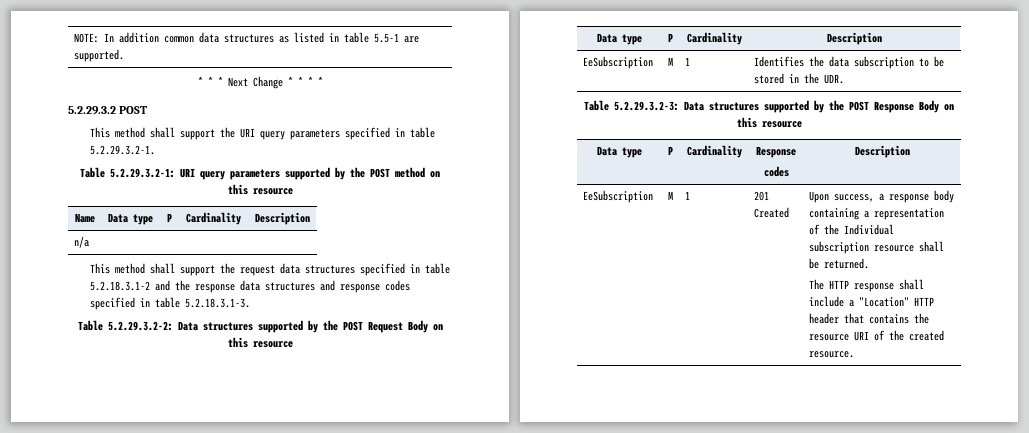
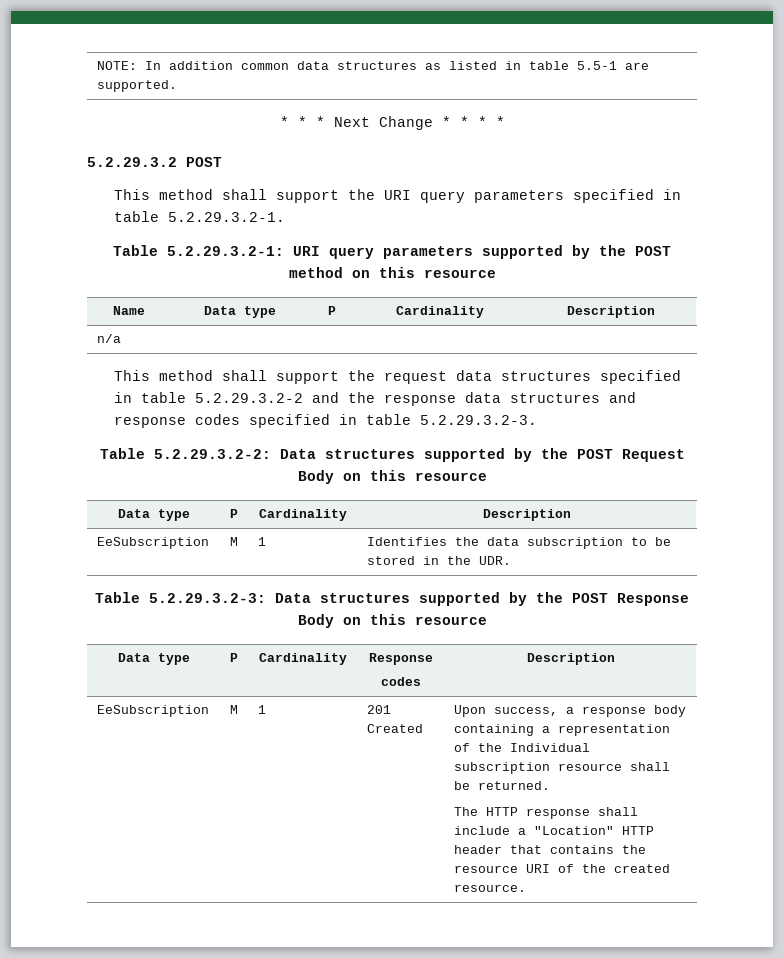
- This method shall support the request data structures specified in table 5.2.18.3.1-2 and the response data structures and response codes specified in table 5.2.18.3.1-3.
+ This method shall support the request data structures specified in table 5.2.29.3.2-2 and the response data structures and response codes specified in table 5.2.29.3.2-3.

